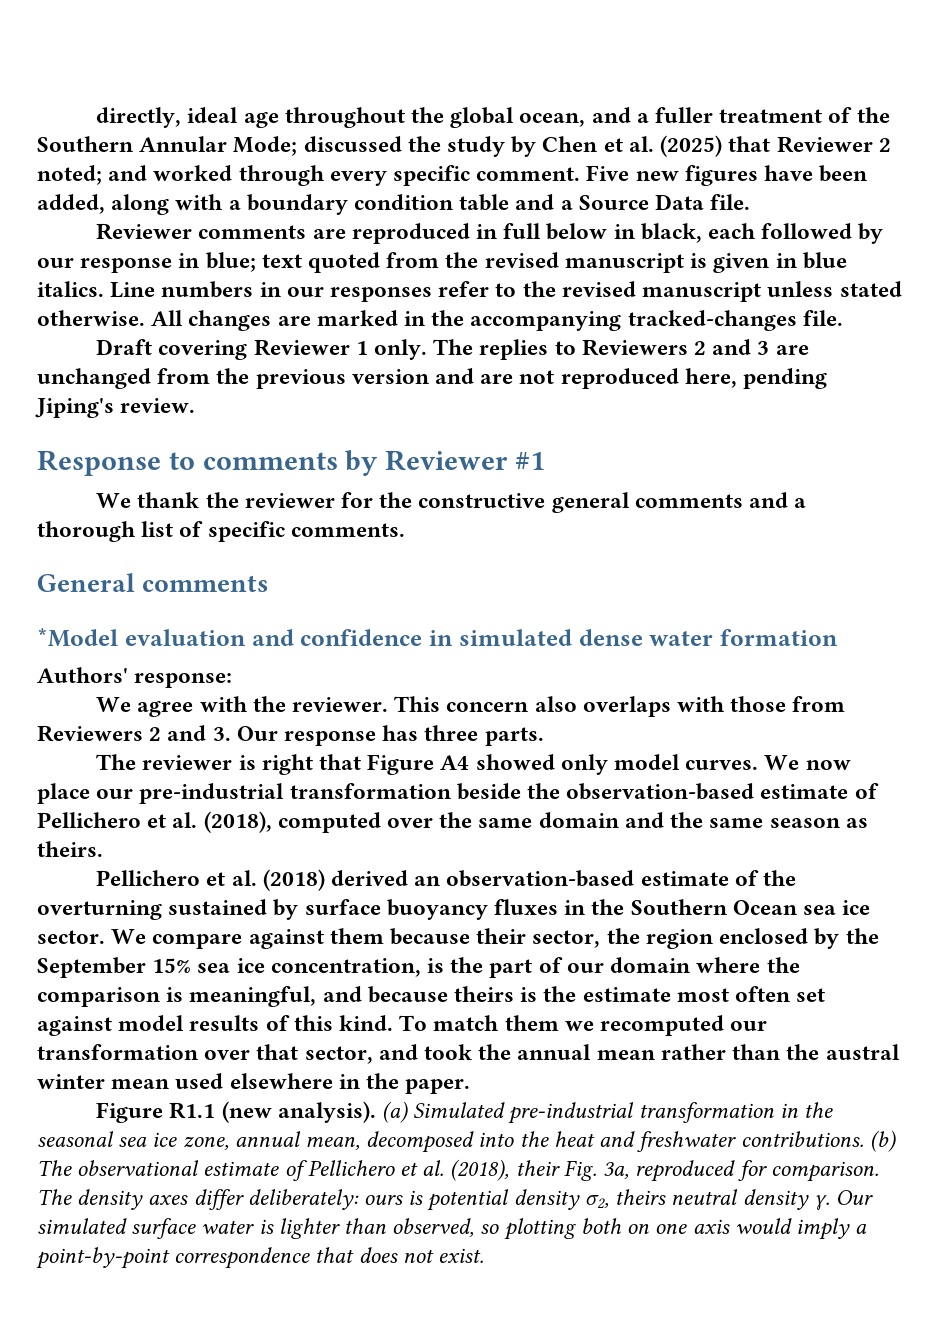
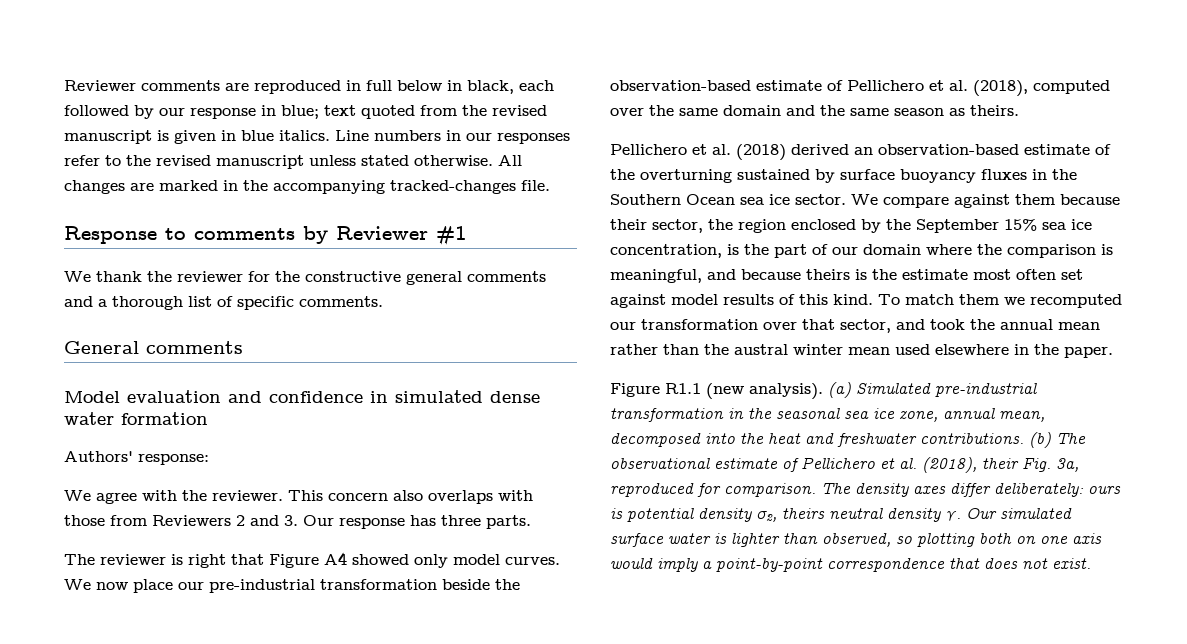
- directly, ideal age throughout the global ocean, and a fuller treatment of the Southern Annular Mode; discussed the study by Chen et al. (2025) that Reviewer 2 noted; and worked through every specific comment. Five new figures have been added, along with a boundary condition table and a Source Data file.
- Draft covering Reviewer 1 only. The replies to Reviewers 2 and 3 are unchanged from the previous version and are not reproduced here, pending Jiping's review.
- *Model evaluation and confidence in simulated dense water formation
+ Model evaluation and confidence in simulated dense water formation

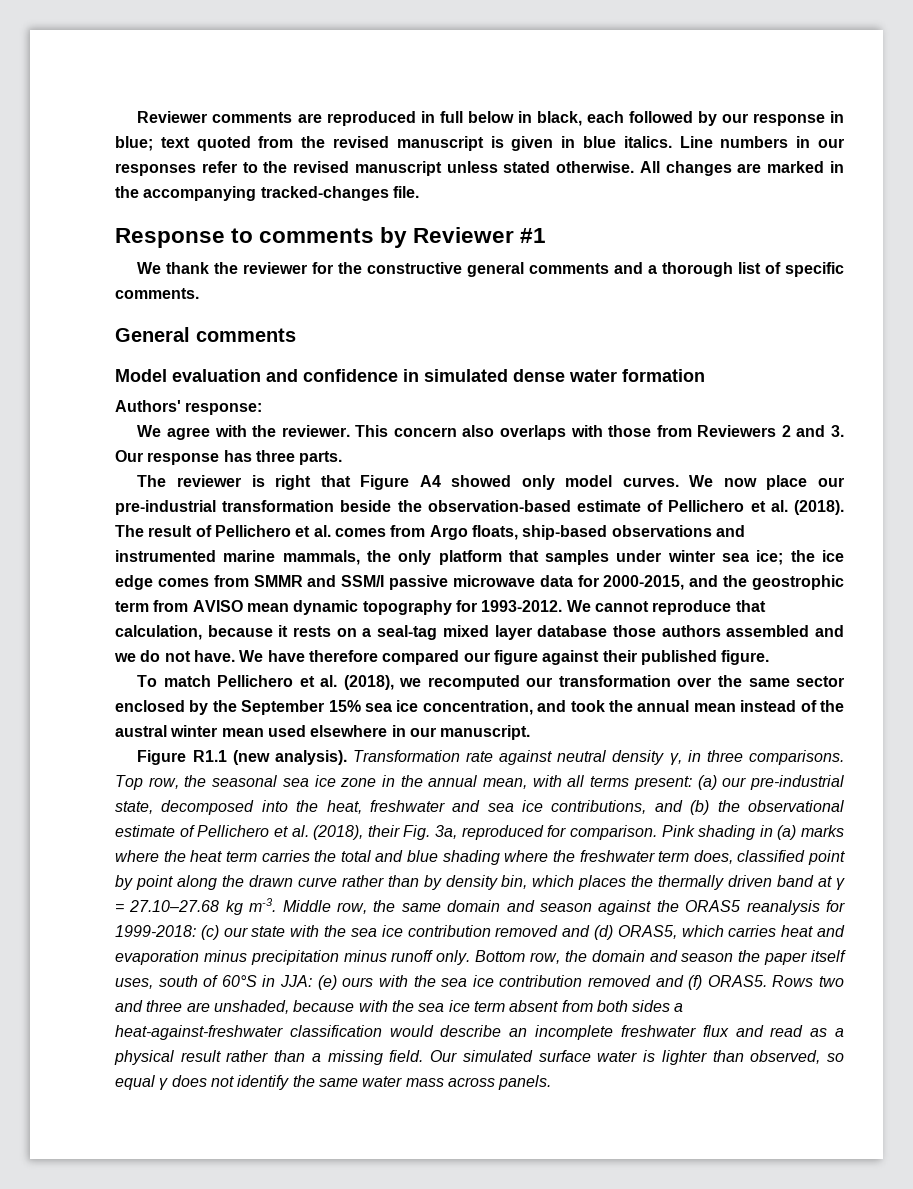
- We now place our pre-industrial transformation beside the observation-based estimate of Pellichero et al. (2018), computed over the same domain and the same season as theirs.
- Pellichero et al. (2018) derived an observation-based estimate of the overturning sustained by surface buoyancy fluxes in the Southern Ocean sea ice sector. We compare against them because their sector, the region enclosed by the September 15% sea ice concentration, is the part of our domain where the comparison is meaningful, and because theirs is the estimate most often set against model results of this kind. To match them we recomputed our transformation over that sector, and took the annual mean rather than the austral winter mean used elsewhere in the paper.
+ We now place our pre-industrial transformation beside the observation-based estimate of Pellichero et al. (2018). The result of Pellichero et al. comes from Argo floats, ship-based observations and instrumented marine mammals, the only platform that samples under winter sea ice; the ice edge comes from SMMR and SSM/I passive microwave data for 2000-2015, and the geostrophic term from AVISO mean dynamic topography for 1993-2012. We cannot reproduce that calculation, because it rests on a seal-tag mixed layer database those authors assembled and we do not have. We have therefore compared our figure against their published figure.
+ To match Pellichero et al. (2018), we recomputed our transformation over the same sector enclosed by the September 15% sea ice concentration, and took the annual mean instead of the austral winter mean used elsewhere in our manuscript.
- (a) Simulated pre-industrial transformation in the seasonal sea ice zone, annual mean, decomposed into the heat and freshwater contributions. (b) The observational estimate of Pellichero et al. (2018), their Fig. 3a, reproduced for comparison.
+ Transformation rate against neutral density γ, in three comparisons. Top row, the seasonal sea ice zone in the annual mean, with all terms present: (a) our pre-industrial state, decomposed into the heat, freshwater and sea ice contributions, and (b) the observational estimate of Pellichero et al. (2018), their Fig. 3a, reproduced for comparison.
- The density axes differ deliberately: ours is potential density σ2, theirs neutral density γ.
+ Pink shading in (a) marks where the heat term carries the total and blue shading where the freshwater term does, classified point by point along the drawn curve rather than by density bin, which places the thermally driven band at γ = 27.10–27.68 kg m-3. Middle row, the same domain and season against the ORAS5 reanalysis for 1999-2018: (c) our state with the sea ice contribution removed and (d) ORAS5, which carries heat and evaporation minus precipitation minus runoff only. Bottom row, the domain and season the paper itself uses, south of 60°S in JJA: (e) ours with the sea ice contribution removed and (f) ORAS5. Rows two and three are unshaded, because with the sea ice term absent from both sides a heat-against-freshwater classification would describe an incomplete freshwater flux and read as a physical result rather than a missing field.
- Our simulated surface water is lighter than observed, so plotting both on one axis would imply a point-by-point correspondence that does not exist.
+ Our simulated surface water is lighter than observed, so equal γ does not identify the same water mass across panels.

